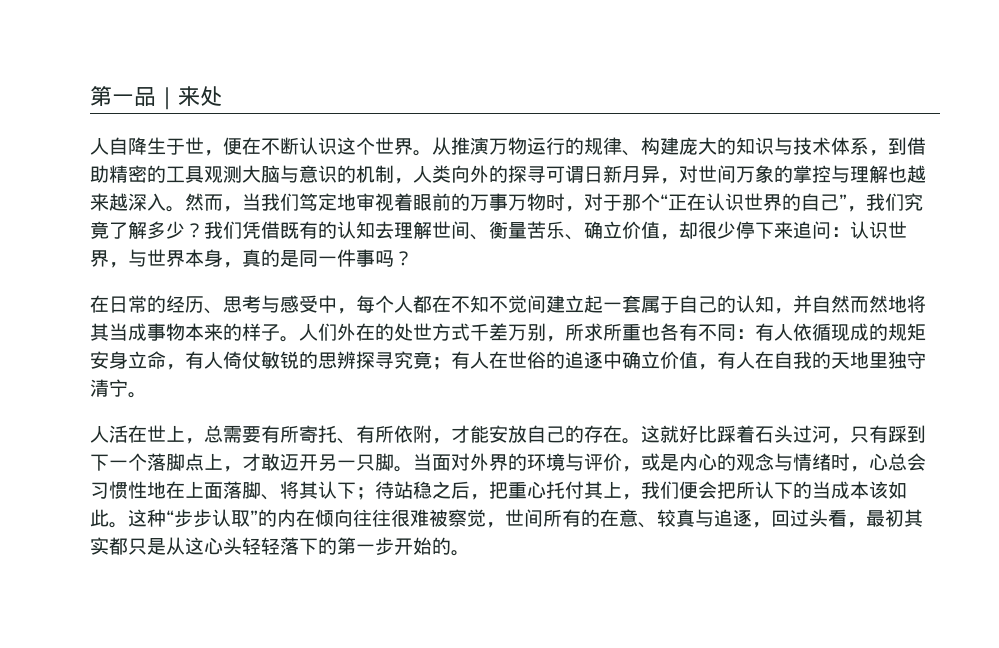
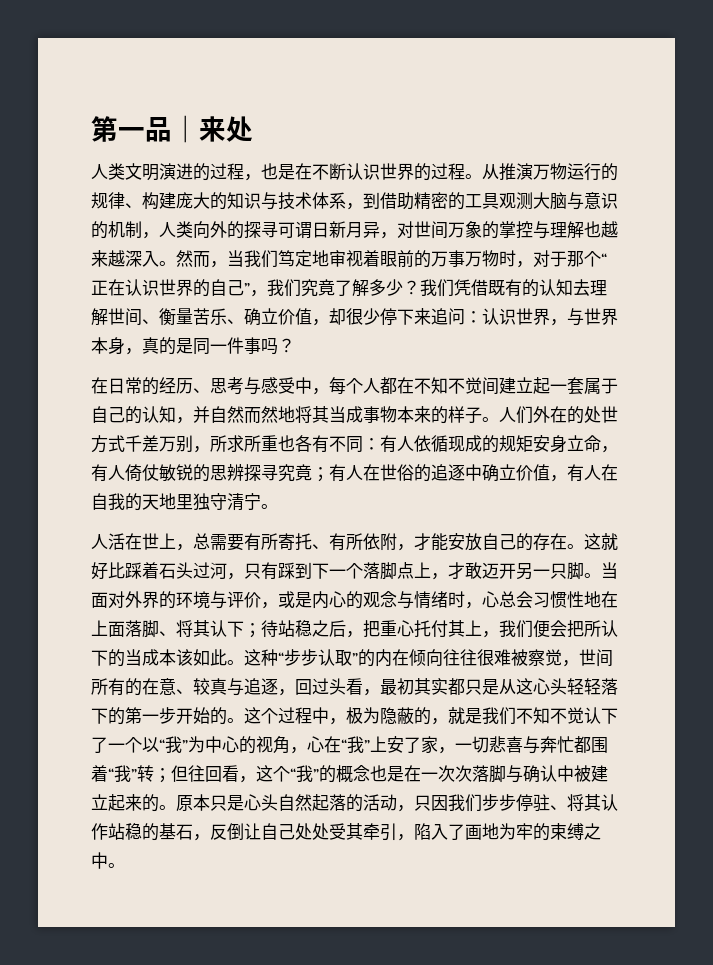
- 人自降生于世，便在不断认识这个世界。
+ 人类文明演进的过程，也是在不断认识世界的过程。
+ 这个过程中，极为隐蔽的，就是我们不知不觉认下了一个以“我”为中心的视角，心在“我”上安了家，一切悲喜与奔忙都围着“我”转；但往回看，这个“我”的概念也是在一次次落脚与确认中被建立起来的。原本只是心头自然起落的活动，只因我们步步停驻、将其认作站稳的基石，反倒让自己处处受其牵引，陷入了画地为牢的束缚之中。

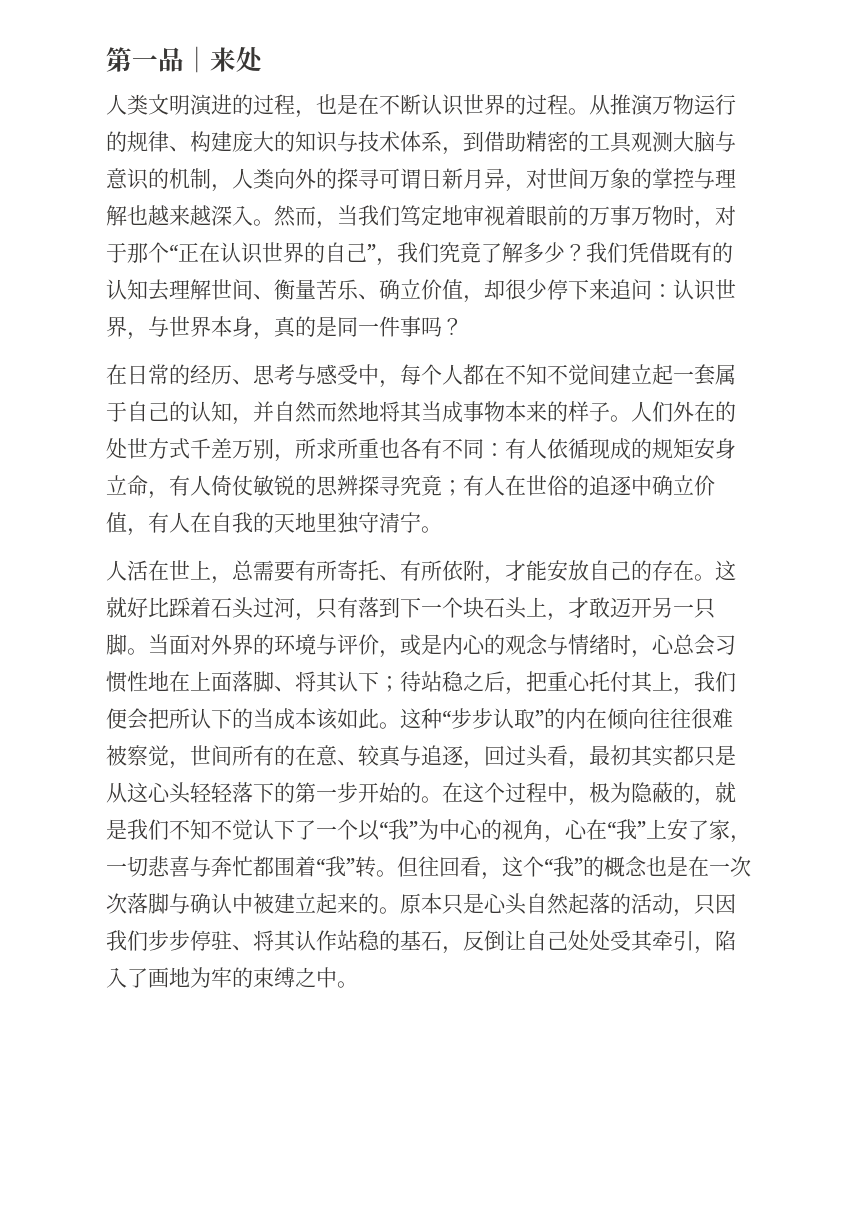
- 这就好比踩着石头过河，只有踩到下一个落脚点上，才敢迈开另一只脚。
+ 这就好比踩着石头过河，只有落到下一个块石头上，才敢迈开另一只脚。
- 这个过程中，极为隐蔽的，就是我们不知不觉认下了一个以“我”为中心的视角，心在“我”上安了家，一切悲喜与奔忙都围着“我”转；但往回看，这个“我”的概念也是在一次次落脚与确认中被建立起来的。
+ 在这个过程中，极为隐蔽的，就是我们不知不觉认下了一个以“我”为中心的视角，心在“我”上安了家，一切悲喜与奔忙都围着“我”转。但往回看，这个“我”的概念也是在一次次落脚与确认中被建立起来的。

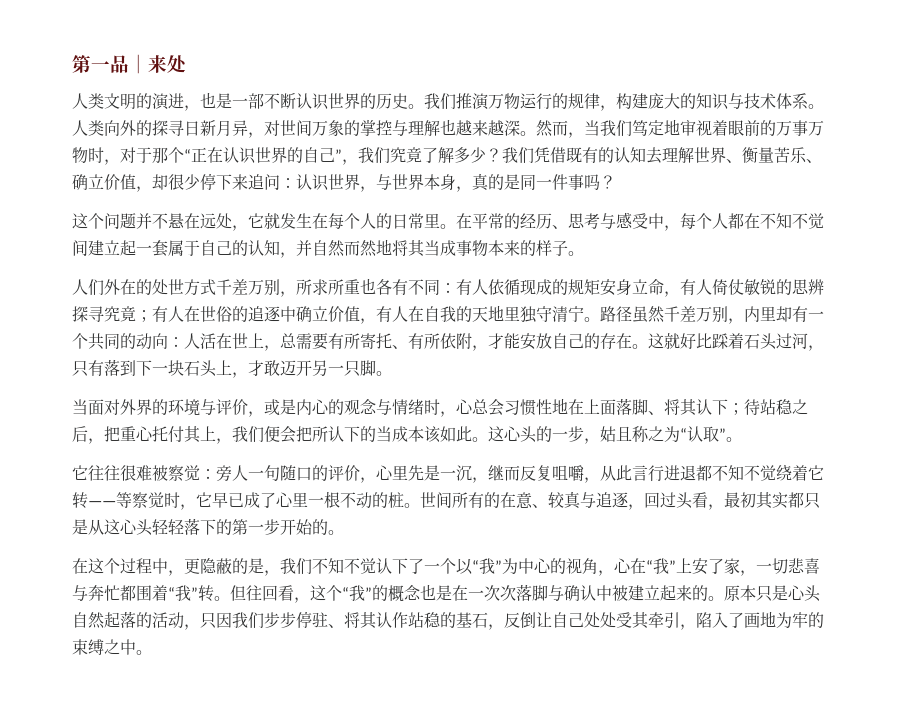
- 人类文明演进的过程，也是在不断认识世界的过程。从推演万物运行的规律、构建庞大的知识与技术体系，到借助精密的工具观测大脑与意识的机制，人类向外的探寻可谓日新月异，对世间万象的掌控与理解也越来越深入。
+ 人类文明的演进，也是一部不断认识世界的历史。我们推演万物运行的规律，构建庞大的知识与技术体系。人类向外的探寻日新月异，对世间万象的掌控与理解也越来越深。
- 我们凭借既有的认知去理解世间、衡量苦乐、确立价值，却很少停下来追问：认识世界，与世界本身，真的是同一件事吗？
+ 我们凭借既有的认知去理解世界、衡量苦乐、确立价值，却很少停下来追问：认识世界，与世界本身，真的是同一件事吗？
- 在日常的经历、思考与感受中，每个人都在不知不觉间建立起一套属于自己的认知，并自然而然地将其当成事物本来的样子。人们外在的处世方式千差万别，所求所重也各有不同：
+ 这个问题并不悬在远处，它就发生在每个人的日常里。在平常的经历、思考与感受中，每个人都在不知不觉间建立起一套属于自己的认知，并自然而然地将其当成事物本来的样子。
+ 人们外在的处世方式千差万别，所求所重也各有不同：
- 有人在世俗的追逐中确立价值，有人在自我的天地里独守清宁。
- 人活在世上，总需要有所寄托、有所依附，才能安放自己的存在。
+ 有人在世俗的追逐中确立价值，有人在自我的天地里独守清宁。路径虽然千差万别，内里却有一个共同的动向：人活在世上，总需要有所寄托、有所依附，才能安放自己的存在。
- 这就好比踩着石头过河，只有落到下一个块石头上，才敢迈开另一只脚。当面对外界的环境与评价，或是内心的观念与情绪时，心总会习惯性地在上面落脚、将其认下；待站稳之后，把重心托付其上，我们便会把所认下的当成本该如此。
+ 这就好比踩着石头过河，只有落到下一块石头上，才敢迈开另一只脚。
+ 当面对外界的环境与评价，或是内心的观念与情绪时，心总会习惯性地在上面落脚、将其认下；待站稳之后，把重心托付其上，我们便会把所认下的当成本该如此。
- 这种“步步认取”的内在倾向往往很难被察觉，世间所有的在意、较真与追逐，回过头看，最初其实都只是从这心头轻轻落下的第一步开始的。在这个过程中，极为隐蔽的，就是我们不知不觉认下了一个以“我”为中心的视角，心在“我”上安了家，一切悲喜与奔忙都围着“我”转。
+ 这心头的一步，姑且称之为“认取”。
+ 它往往很难被察觉：旁人一句随口的评价，心里先是一沉，继而反复咀嚼，从此言行进退都不知不觉绕着它转——等察觉时，它早已成了心里一根不动的桩。世间所有的在意、较真与追逐，回过头看，最初其实都只是从这心头轻轻落下的第一步开始的。
+ 在这个过程中，更隐蔽的是，我们不知不觉认下了一个以“我”为中心的视角，心在“我”上安了家，一切悲喜与奔忙都围着“我”转。

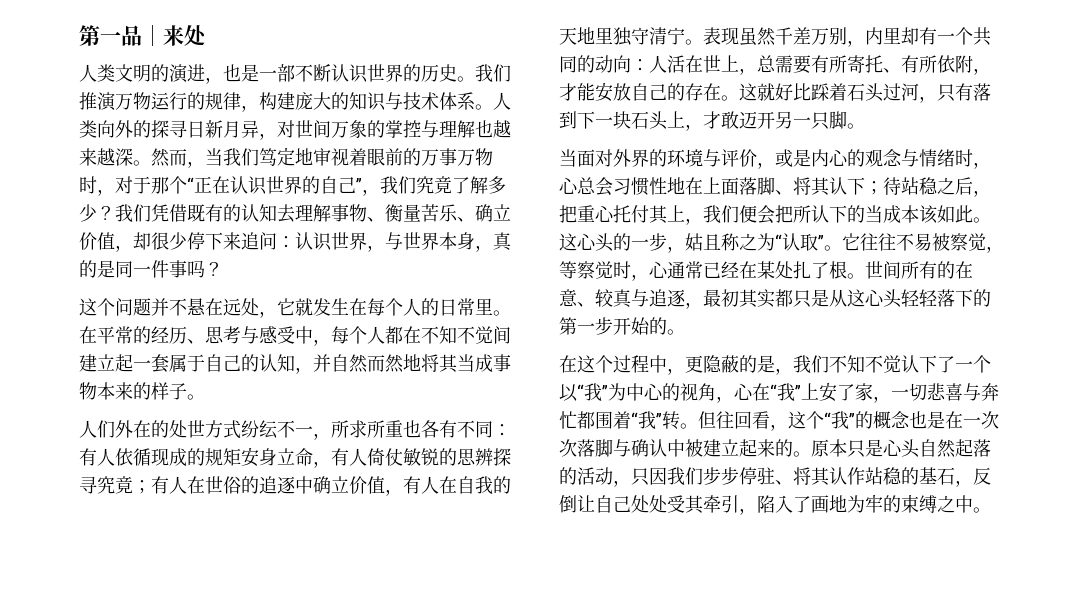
- 我们凭借既有的认知去理解世界、衡量苦乐、确立价值，却很少停下来追问：认识世界，与世界本身，真的是同一件事吗？
+ 我们凭借既有的认知去理解事物、衡量苦乐、确立价值，却很少停下来追问：认识世界，与世界本身，真的是同一件事吗？
- 人们外在的处世方式千差万别，所求所重也各有不同：有人依循现成的规矩安身立命，有人倚仗敏锐的思辨探寻究竟；有人在世俗的追逐中确立价值，有人在自我的天地里独守清宁。
+ 人们外在的处世方式纷纭不一，所求所重也各有不同：有人依循现成的规矩安身立命，有人倚仗敏锐的思辨探寻究竟；有人在世俗的追逐中确立价值，有人在自我的天地里独守清宁。
- 路径虽然千差万别，内里却有一个共同的动向：人活在世上，总需要有所寄托、有所依附，才能安放自己的存在。
+ 表现虽然千差万别，内里却有一个共同的动向：人活在世上，总需要有所寄托、有所依附，才能安放自己的存在。
- 这心头的一步，姑且称之为“认取”。
- 它往往很难被察觉：旁人一句随口的评价，心里先是一沉，继而反复咀嚼，从此言行进退都不知不觉绕着它转——等察觉时，它早已成了心里一根不动的桩。
+ 这心头的一步，姑且称之为“认取”。它往往不易被察觉，等察觉时，心通常已经在某处扎了根。
- 世间所有的在意、较真与追逐，回过头看，最初其实都只是从这心头轻轻落下的第一步开始的。
+ 世间所有的在意、较真与追逐，最初其实都只是从这心头轻轻落下的第一步开始的。

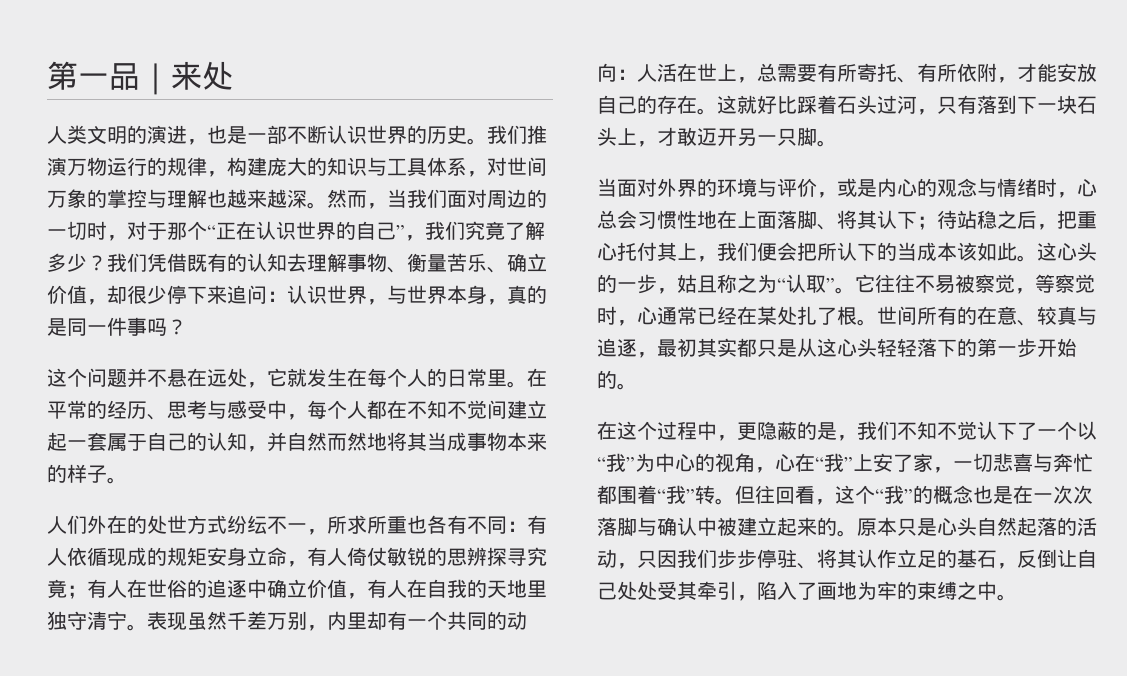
- 我们推演万物运行的规律，构建庞大的知识与技术体系。人类向外的探寻日新月异，对世间万象的掌控与理解也越来越深。
+ 我们推演万物运行的规律，构建庞大的知识与工具体系，对世间万象的掌控与理解也越来越深。
- 然而，当我们笃定地审视着眼前的万事万物时，对于那个“正在认识世界的自己”，我们究竟了解多少？
+ 然而，当我们面对周边的一切时，对于那个“正在认识世界的自己”，我们究竟了解多少？
- 原本只是心头自然起落的活动，只因我们步步停驻、将其认作站稳的基石，反倒让自己处处受其牵引，陷入了画地为牢的束缚之中。
+ 原本只是心头自然起落的活动，只因我们步步停驻、将其认作立足的基石，反倒让自己处处受其牵引，陷入了画地为牢的束缚之中。

